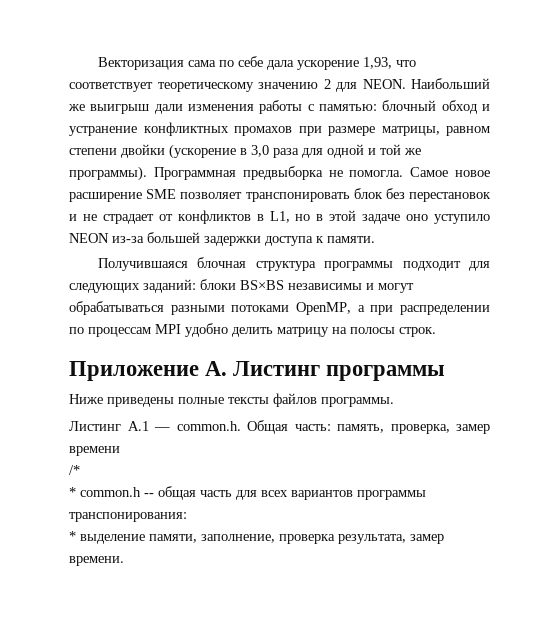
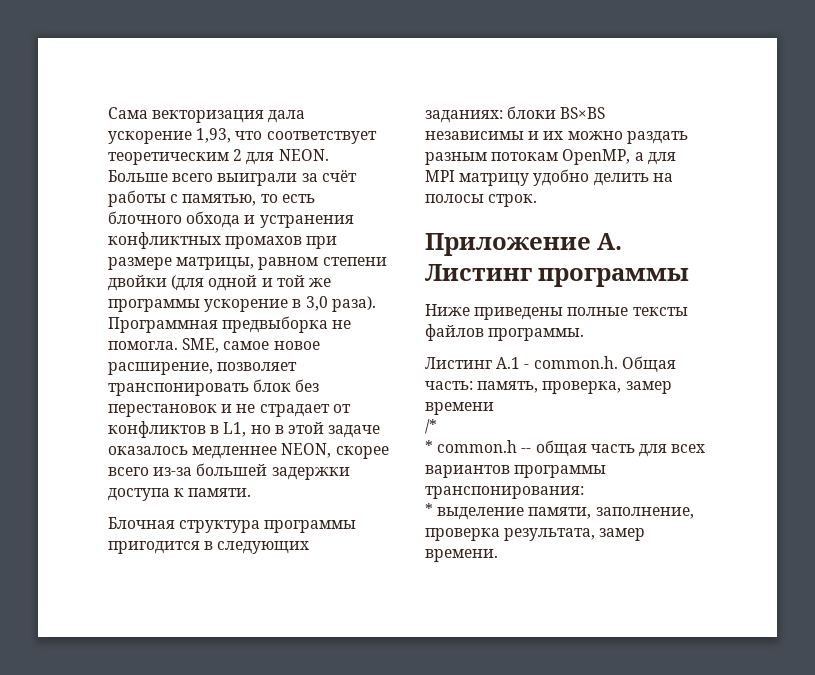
- Векторизация сама по себе дала ускорение 1,93, что соответствует теоретическому значению 2 для NEON.
+ Сама векторизация дала ускорение 1,93, что соответствует теоретическим 2 для NEON.
- Наибольший же выигрыш дали изменения работы с памятью: блочный обход и устранение конфликтных промахов при размере матрицы, равном степени двойки (ускорение в 3,0 раза для одной и той же программы). Программная предвыборка не помогла. Самое новое расширение SME позволяет транспонировать блок без перестановок и не страдает от конфликтов в L1, но в этой задаче оно уступило NEON из-за большей задержки доступа к памяти.
+ Больше всего выиграли за счёт работы с памятью, то есть блочного обхода и устранения конфликтных промахов при размере матрицы, равном степени двойки (для одной и той же программы ускорение в 3,0 раза). Программная предвыборка не помогла. SME, самое новое расширение, позволяет транспонировать блок без перестановок и не страдает от конфликтов в L1, но в этой задаче оказалось медленнее NEON, скорее всего из-за большей задержки доступа к памяти.
- Получившаяся блочная структура программы подходит для следующих заданий: блоки BS×BS независимы и могут обрабатываться разными потоками OpenMP, а при распределении по процессам MPI удобно делить матрицу на полосы строк.
+ Блочная структура программы пригодится в следующих заданиях: блоки BS×BS независимы и их можно раздать разным потокам OpenMP, а для MPI матрицу удобно делить на полосы строк.
- Листинг А.1 — common.h. Общая часть: память, проверка, замер времени
+ Листинг А.1 - common.h. Общая часть: память, проверка, замер времени

